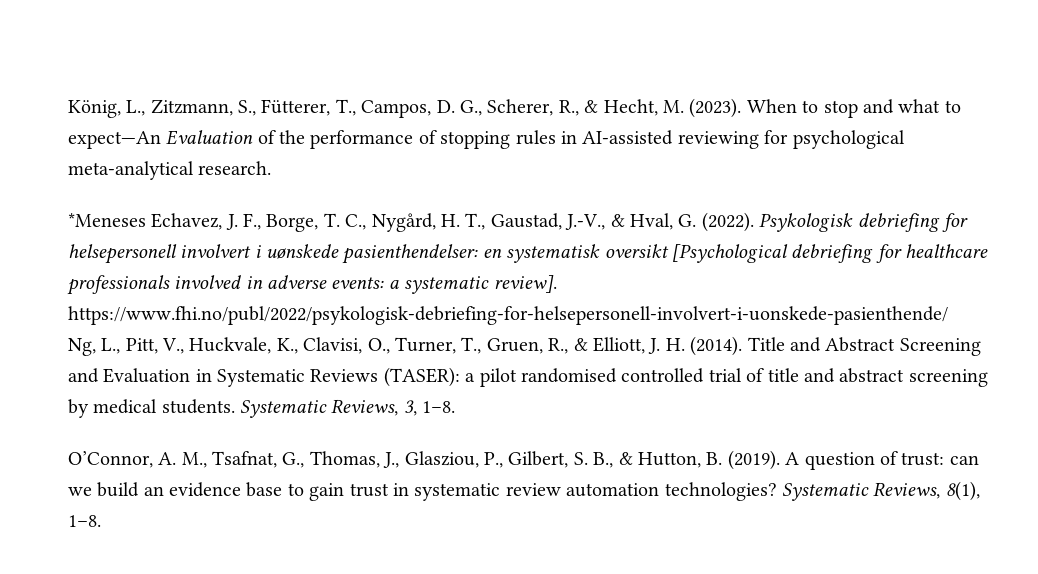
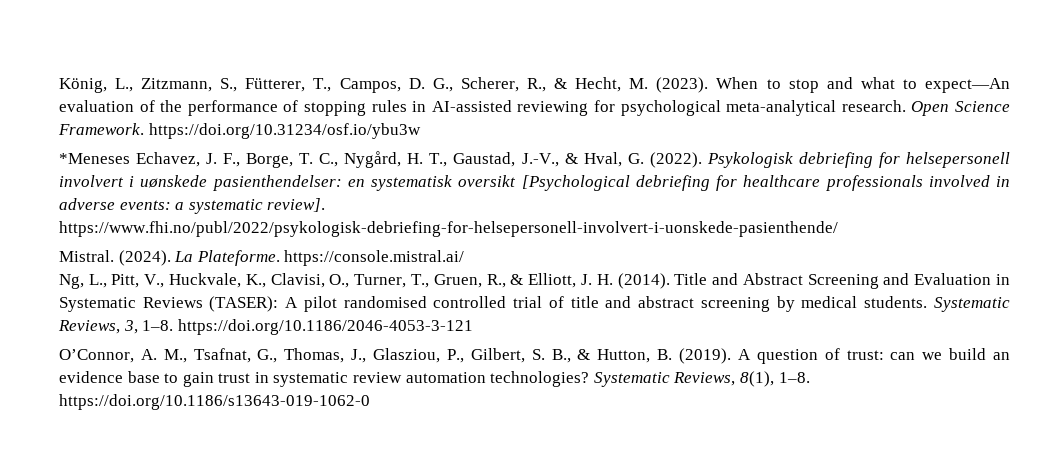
- When to stop and what to expect—An Evaluation of the performance of stopping rules in AI-assisted reviewing for psychological meta-analytical research.
+ When to stop and what to expect—An evaluation of the performance of stopping rules in AI-assisted reviewing for psychological meta-analytical research. Open Science Framework. https://doi.org/10.31234/osf.io/ybu3w
+ Mistral. (2024). La Plateforme. https://console.mistral.ai/
- Title and Abstract Screening and Evaluation in Systematic Reviews (TASER): a pilot randomised controlled trial of title and abstract screening by medical students.
+ Title and Abstract Screening and Evaluation in Systematic Reviews (TASER): A pilot randomised controlled trial of title and abstract screening by medical students.
- Systematic Reviews, 3, 1–8.
+ Systematic Reviews, 3, 1–8. https://doi.org/10.1186/2046-4053-3-121
- Systematic Reviews, 8(1), 1–8.
+ Systematic Reviews, 8(1), 1–8. https://doi.org/10.1186/s13643-019-1062-0

